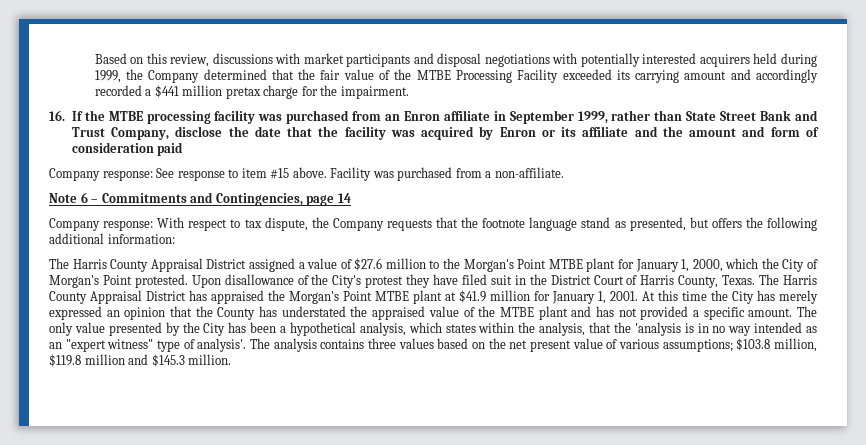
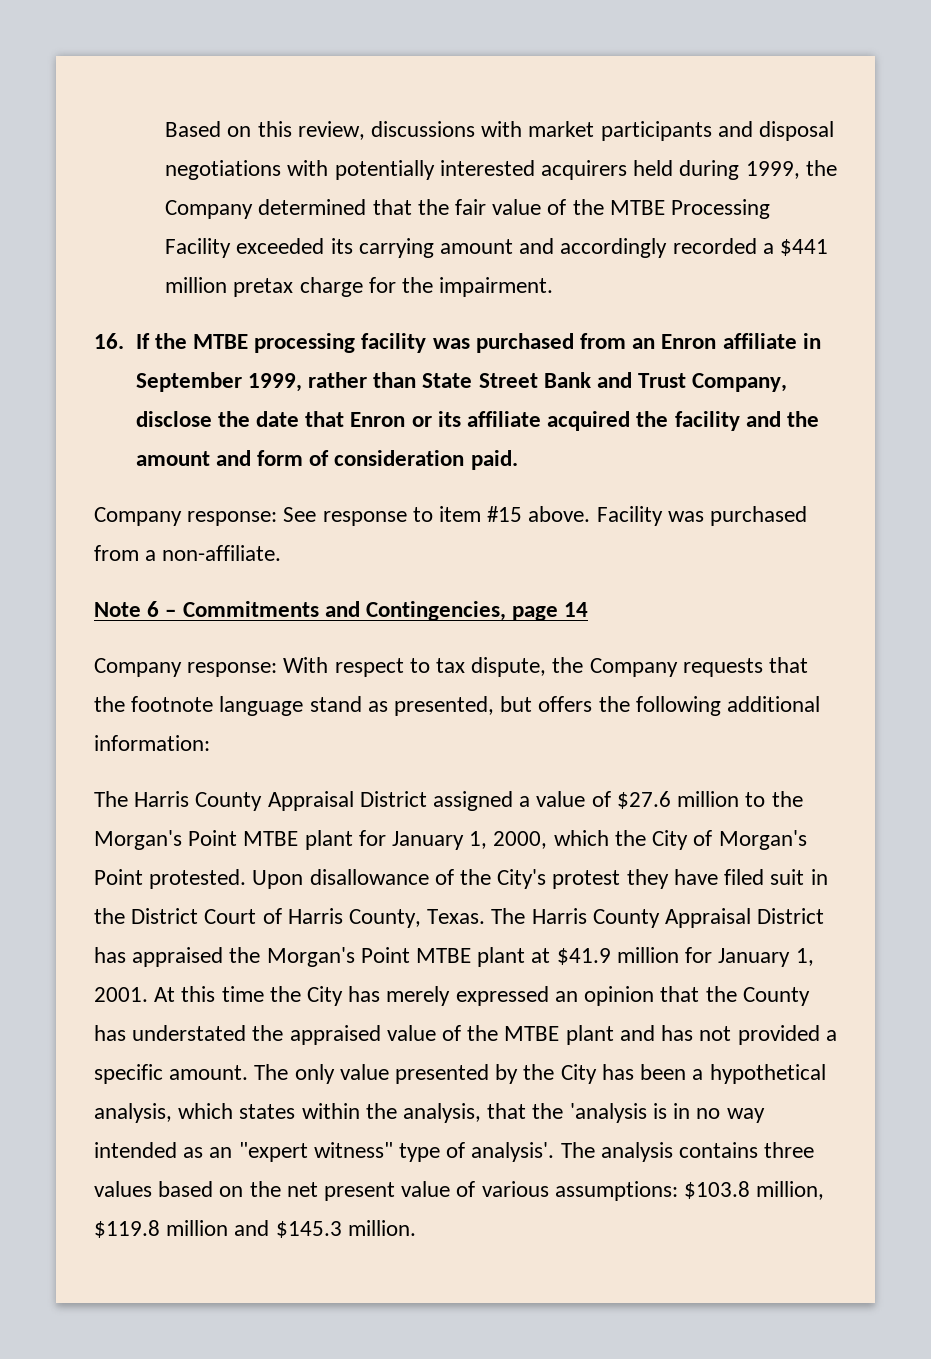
- 16. If the MTBE processing facility was purchased from an Enron affiliate in September 1999, rather than State Street Bank and Trust Company, disclose the date that the facility was acquired by Enron or its affiliate and the amount and form of consideration paid
+ 16. If the MTBE processing facility was purchased from an Enron affiliate in September 1999, rather than State Street Bank and Trust Company, disclose the date that Enron or its affiliate acquired the facility and the amount and form of consideration paid.
- The analysis contains three values based on the net present value of various assumptions; $103.8 million, $119.8 million and $145.3 million.
+ The analysis contains three values based on the net present value of various assumptions: $103.8 million, $119.8 million and $145.3 million.

